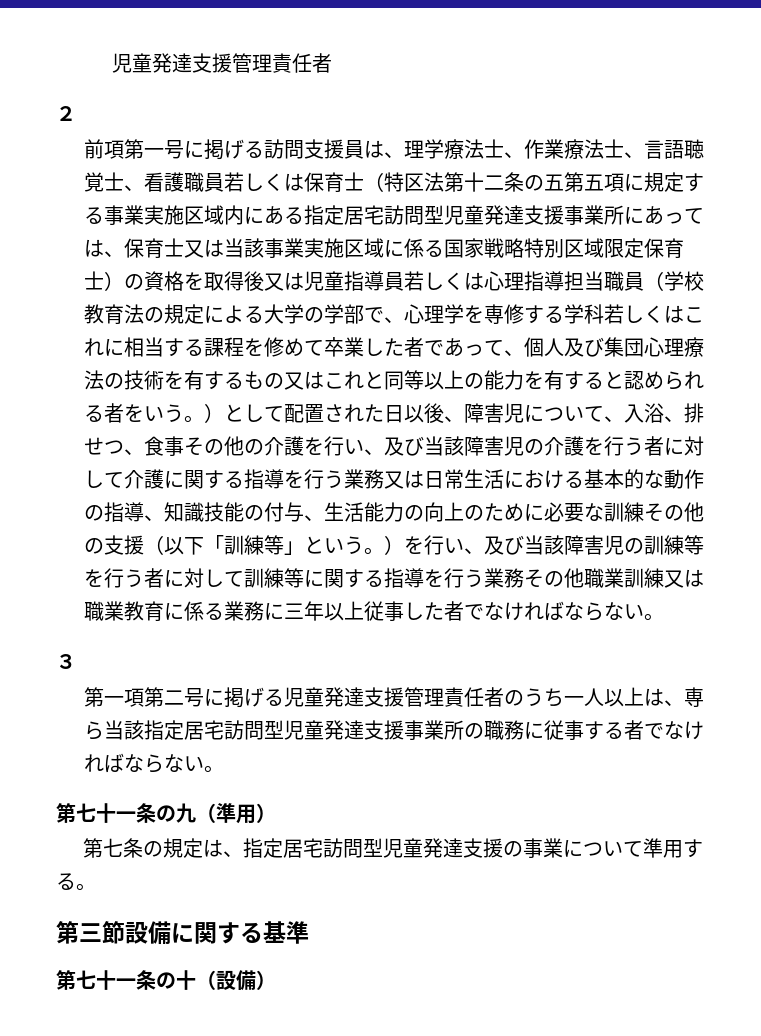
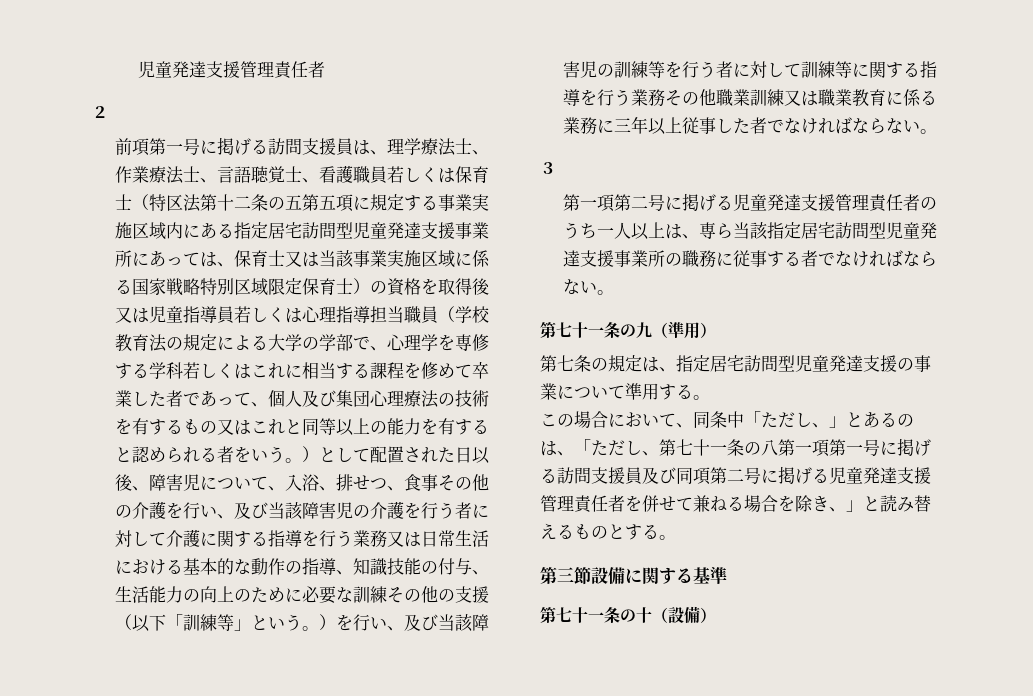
+ この場合において、同条中「ただし、」とあるのは、「ただし、第七十一条の八第一項第一号に掲げる訪問支援員及び同項第二号に掲げる児童発達支援管理責任者を併せて兼ねる場合を除き、」と読み替えるものとする。

